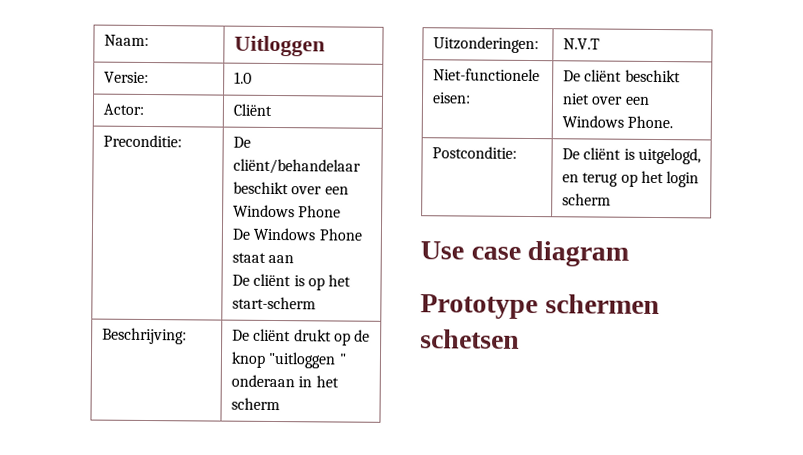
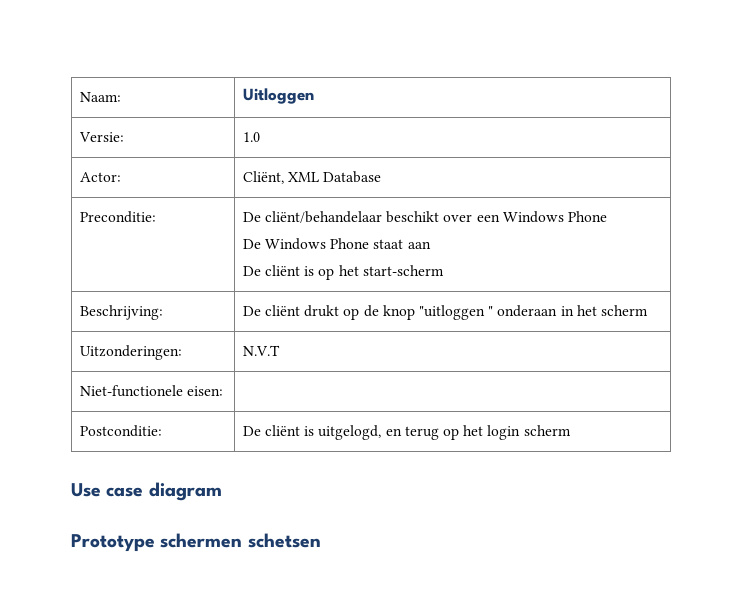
- Actor: | Cliënt
+ Actor: | Cliënt, XML Database
- Niet-functionele eisen: | De cliënt beschikt niet over een Windows Phone.
+ Niet-functionele eisen: |

